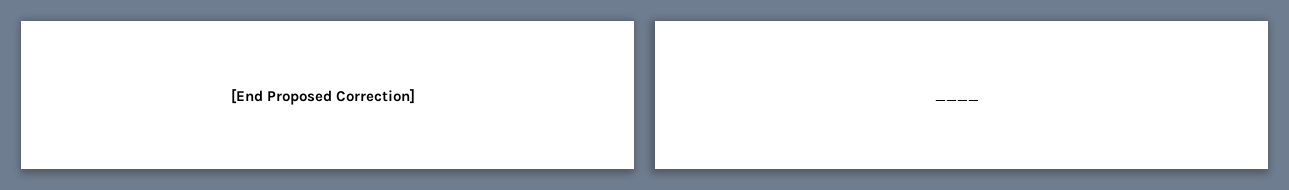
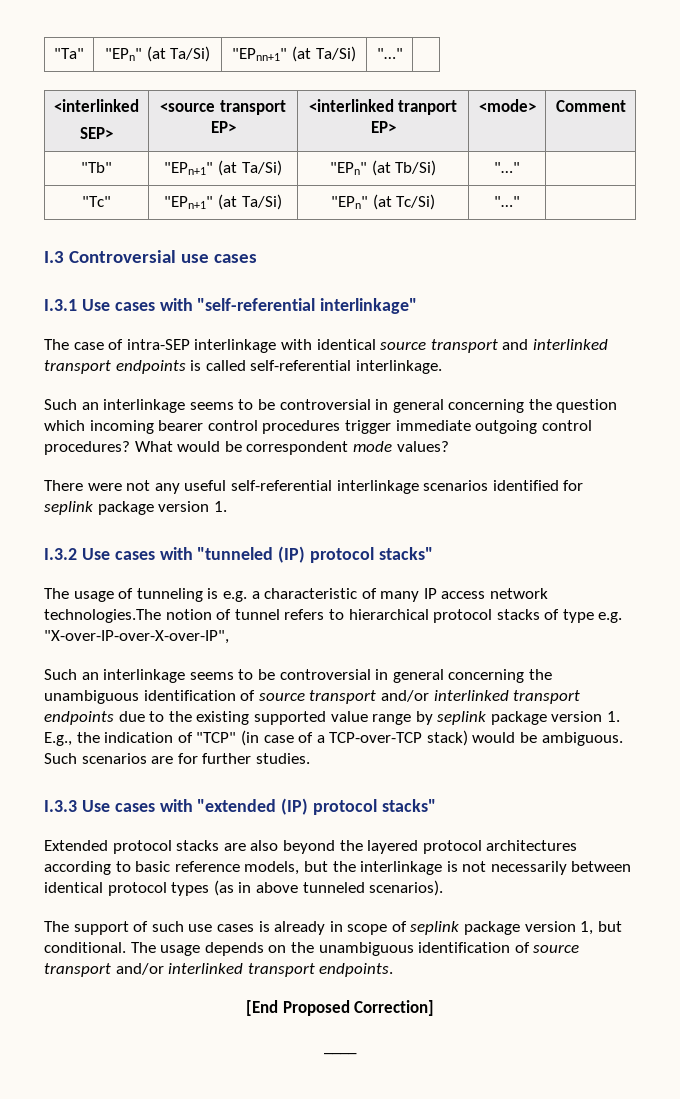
+ "Ta" | "EPn" (at Ta/Si) | "EPnn+1" (at Ta/Si) | "…" |
+ <interlinked
+ SEP> | <source transport EP> | <interlinked tranport EP> | <mode> | Comment
+ "Tb" | "EPn+1" (at Ta/Si) | "EPn" (at Tb/Si) | "…" |
+ "Tc" | "EPn+1" (at Ta/Si) | "EPn" (at Tc/Si) | "…" |
+ I.3 Controversial use cases
+ I.3.1 Use cases with "self-referential interlinkage"
+ The case of intra-SEP interlinkage with identical source transport and interlinked transport endpoints is called self-referential interlinkage.
+ Such an interlinkage seems to be controversial in general concerning the question which incoming bearer control procedures trigger immediate outgoing control procedures? What would be correspondent mode values?
+ There were not any useful self-referential interlinkage scenarios identified for seplink package version 1.
+ I.3.2 Use cases with "tunneled (IP) protocol stacks"
+ The usage of tunneling is e.g. a characteristic of many IP access network technologies.The notion of tunnel refers to hierarchical protocol stacks of type e.g. "X-over-IP-over-X-over-IP",
+ Such an interlinkage seems to be controversial in general concerning the unambiguous identification of source transport and/or interlinked transport endpoints due to the existing supported value range by seplink package version 1. E.g., the indication of "TCP" (in case of a TCP-over-TCP stack) would be ambiguous. Such scenarios are for further studies.
+ I.3.3 Use cases with "extended (IP) protocol stacks"
+ Extended protocol stacks are also beyond the layered protocol architectures according to basic reference models, but the interlinkage is not necessarily between identical protocol types (as in above tunneled scenarios).
+ The support of such use cases is already in scope of seplink package version 1, but conditional. The usage depends on the unambiguous identification of source transport and/or interlinked transport endpoints.

